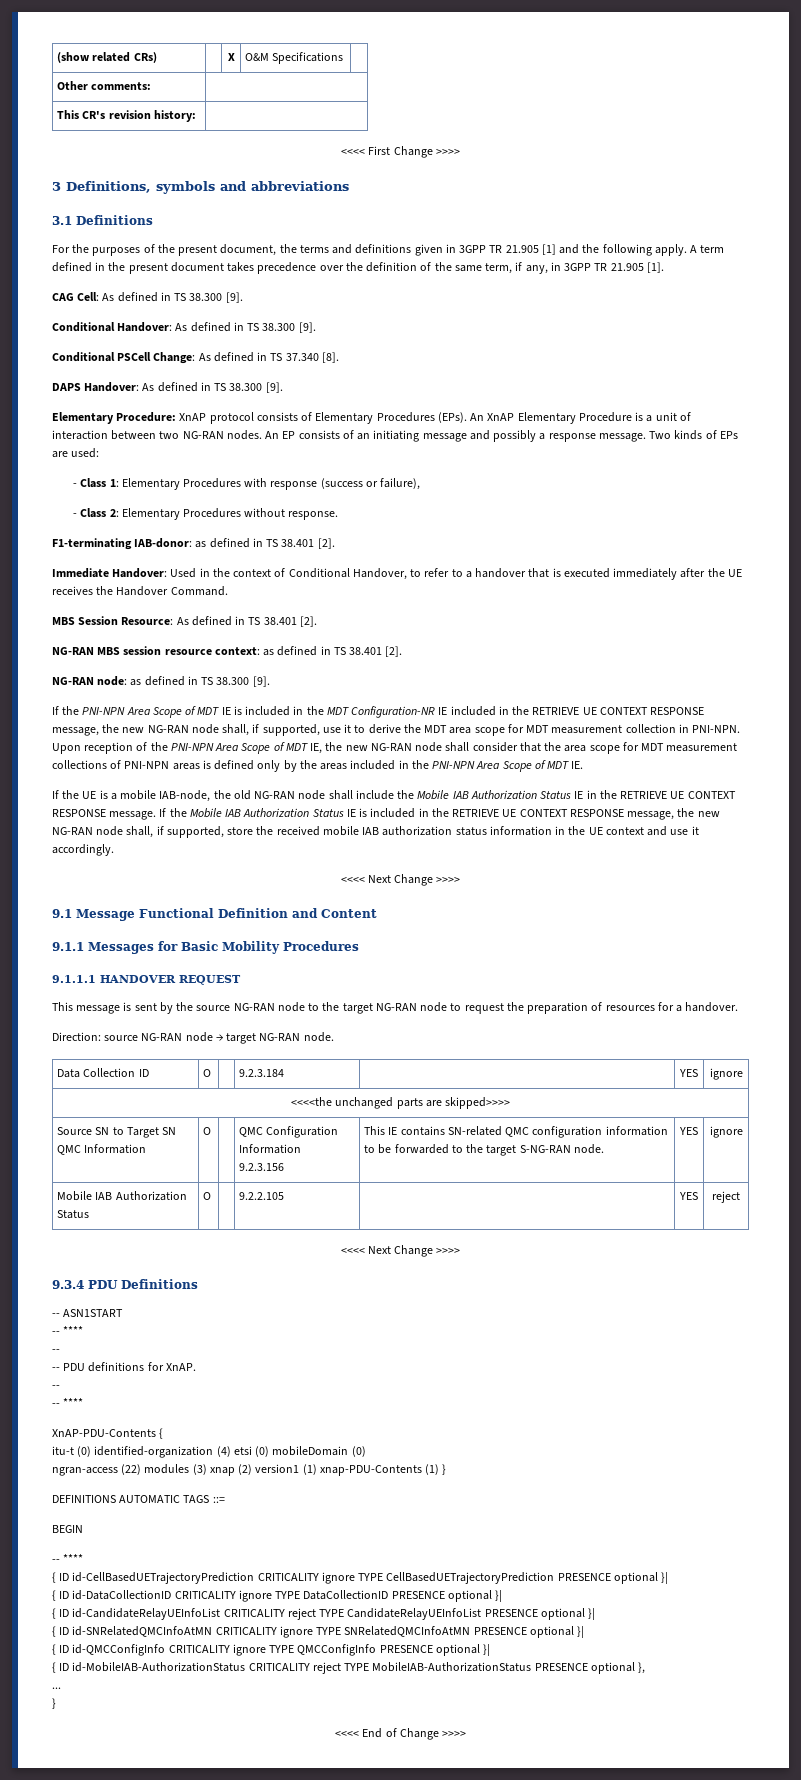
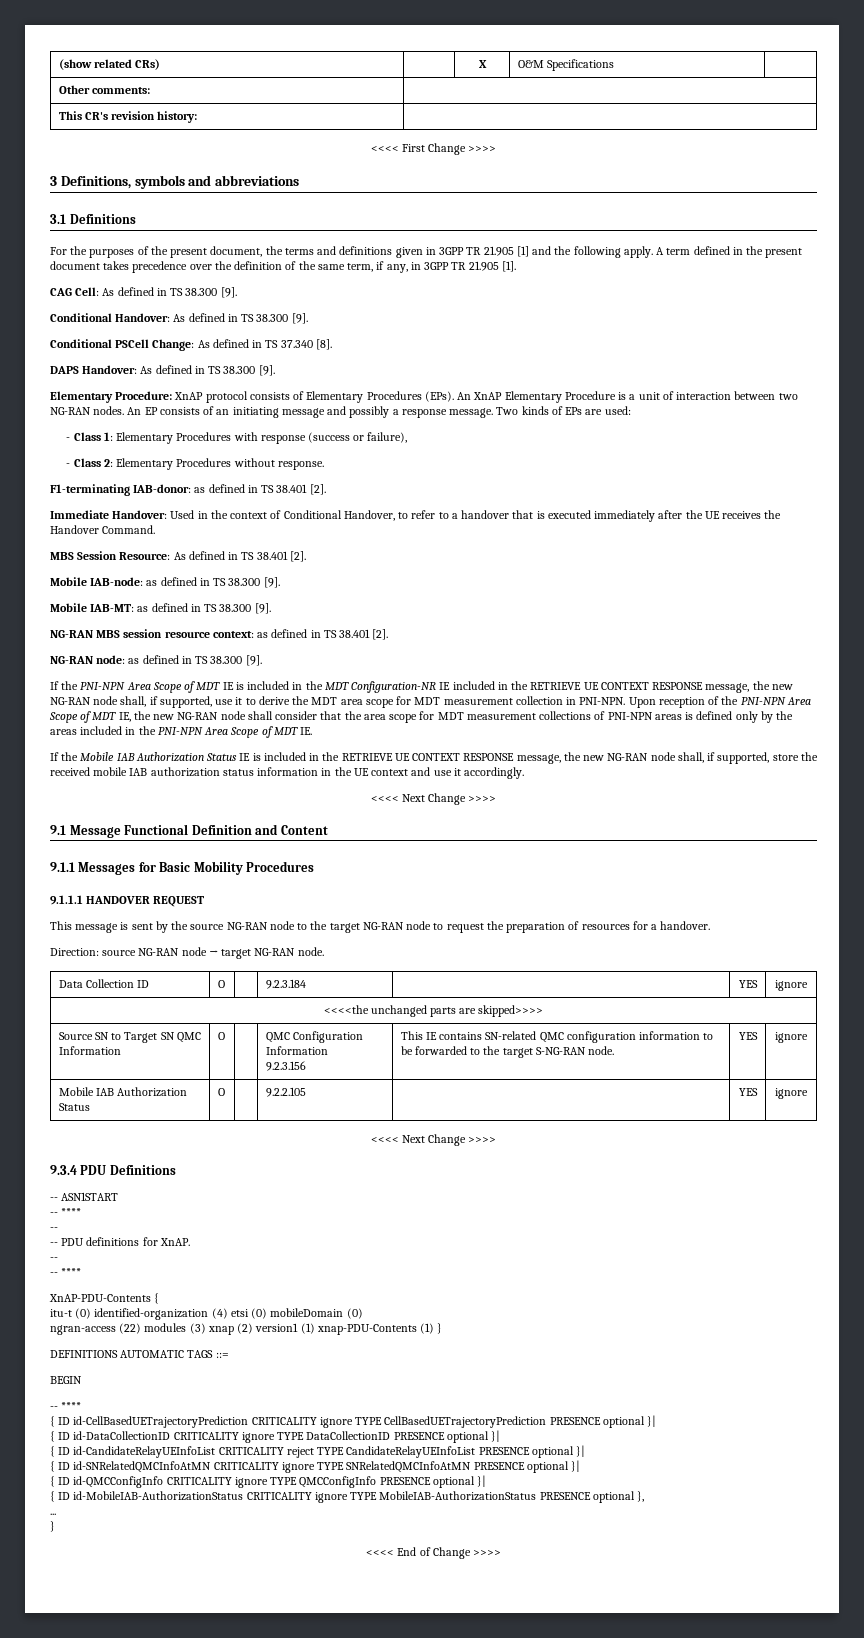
+ Mobile IAB-node: as defined in TS 38.300 [9].
+ Mobile IAB-MT: as defined in TS 38.300 [9].
- If the UE is a mobile IAB-node, the old NG-RAN node shall include the Mobile IAB Authorization Status IE in the RETRIEVE UE CONTEXT RESPONSE message. If the Mobile IAB Authorization Status IE is included in the RETRIEVE UE CONTEXT RESPONSE message, the new NG-RAN node shall, if supported, store the received mobile IAB authorization status information in the UE context and use it accordingly.
+ If the Mobile IAB Authorization Status IE is included in the RETRIEVE UE CONTEXT RESPONSE message, the new NG-RAN node shall, if supported, store the received mobile IAB authorization status information in the UE context and use it accordingly.
- Mobile IAB Authorization Status | O | | 9.2.2.105 | | YES | reject
+ Mobile IAB Authorization Status | O | | 9.2.2.105 | | YES | ignore
- { ID id-MobileIAB-AuthorizationStatus CRITICALITY reject TYPE MobileIAB-AuthorizationStatus PRESENCE optional },
+ { ID id-MobileIAB-AuthorizationStatus CRITICALITY ignore TYPE MobileIAB-AuthorizationStatus PRESENCE optional },

